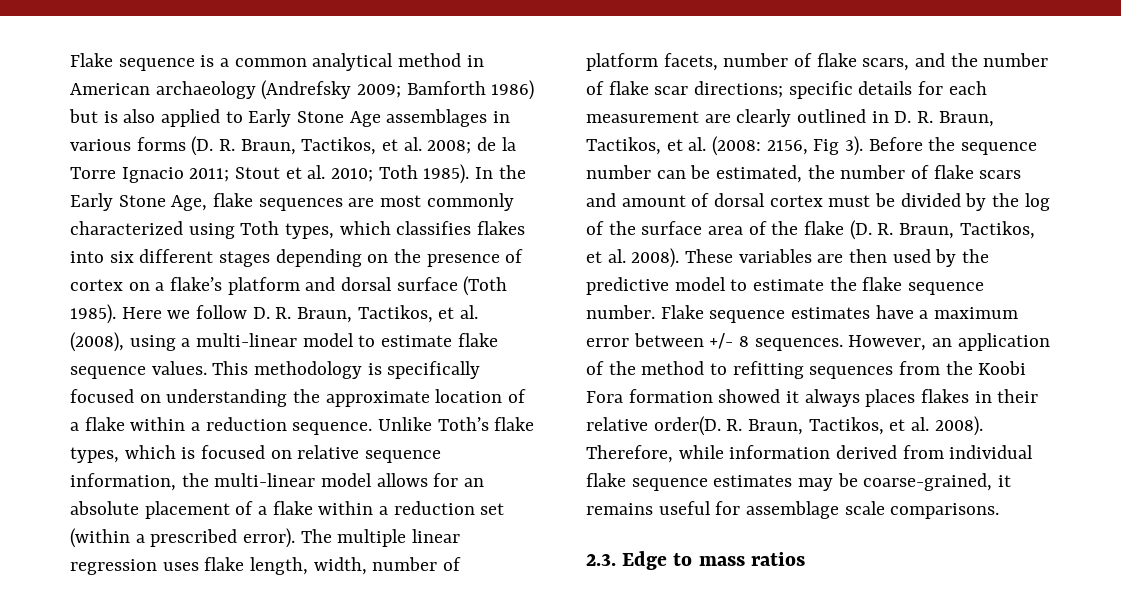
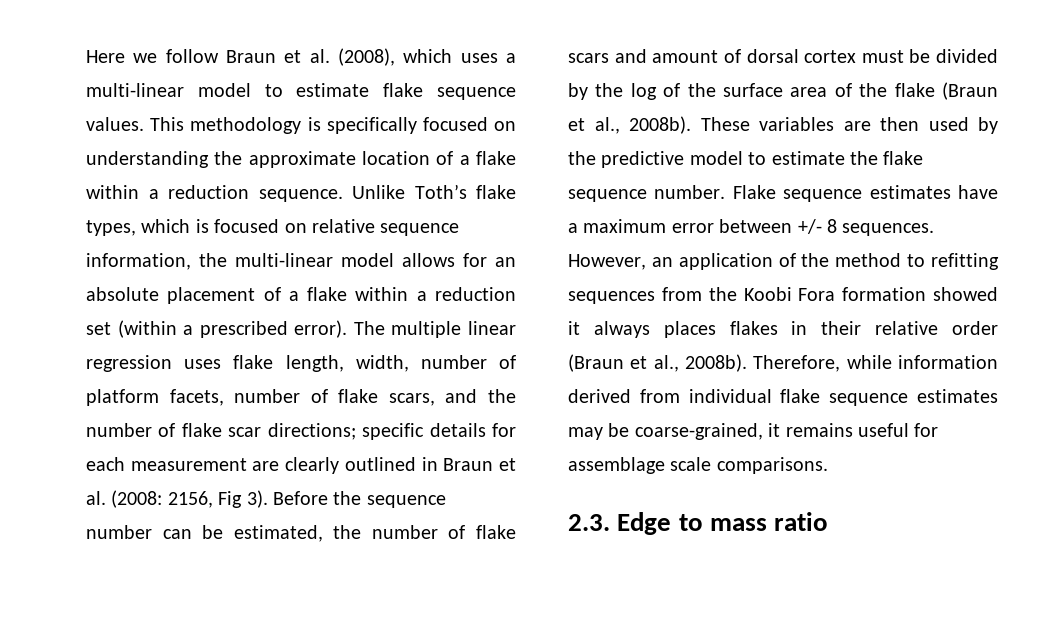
- Flake sequence is a common analytical method in American archaeology (Andrefsky 2009; Bamforth 1986) but is also applied to Early Stone Age assemblages in various forms (D. R. Braun, Tactikos, et al. 2008; de la Torre Ignacio 2011; Stout et al. 2010; Toth 1985). In the Early Stone Age, flake sequences are most commonly characterized using Toth types, which classifies flakes into six different stages depending on the presence of cortex on a flake’s platform and dorsal surface (Toth 1985). Here we follow D. R. Braun, Tactikos, et al. (2008), using a multi-linear model to estimate flake sequence values.
+ Here we follow Braun et al. (2008), which uses a multi-linear model to estimate flake sequence values.
- The multiple linear regression uses flake length, width, number of platform facets, number of flake scars, and the number of flake scar directions; specific details for each measurement are clearly outlined in D. R. Braun, Tactikos, et al. (2008: 2156, Fig 3).
+ The multiple linear regression uses flake length, width, number of platform facets, number of flake scars, and the number of flake scar directions; specific details for each measurement are clearly outlined in Braun et al. (2008: 2156, Fig 3).
- Before the sequence number can be estimated, the number of flake scars and amount of dorsal cortex must be divided by the log of the surface area of the flake (D. R. Braun, Tactikos, et al. 2008).
+ Before the sequence number can be estimated, the number of flake scars and amount of dorsal cortex must be divided by the log of the surface area of the flake (Braun et al., 2008b).
- However, an application of the method to refitting sequences from the Koobi Fora formation showed it always places flakes in their relative order(D. R. Braun, Tactikos, et al. 2008).
+ However, an application of the method to refitting sequences from the Koobi Fora formation showed it always places flakes in their relative order (Braun et al., 2008b).
- 2.3. Edge to mass ratios
+ 2.3. Edge to mass ratio

